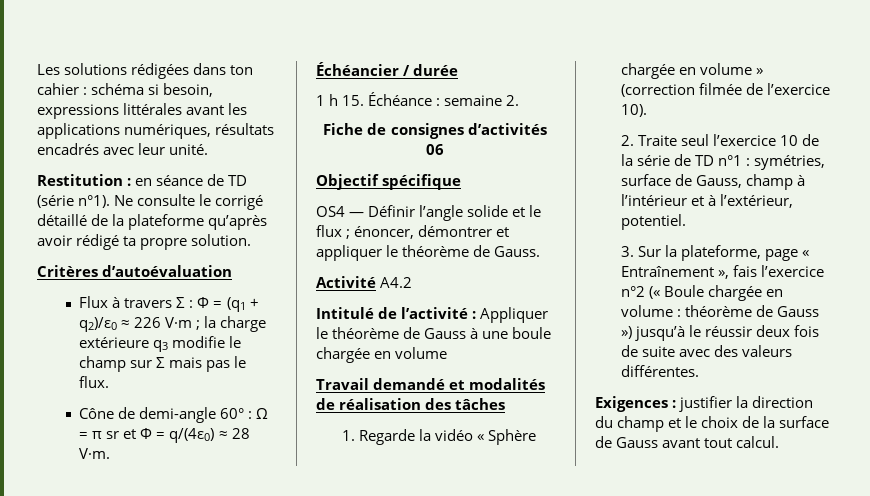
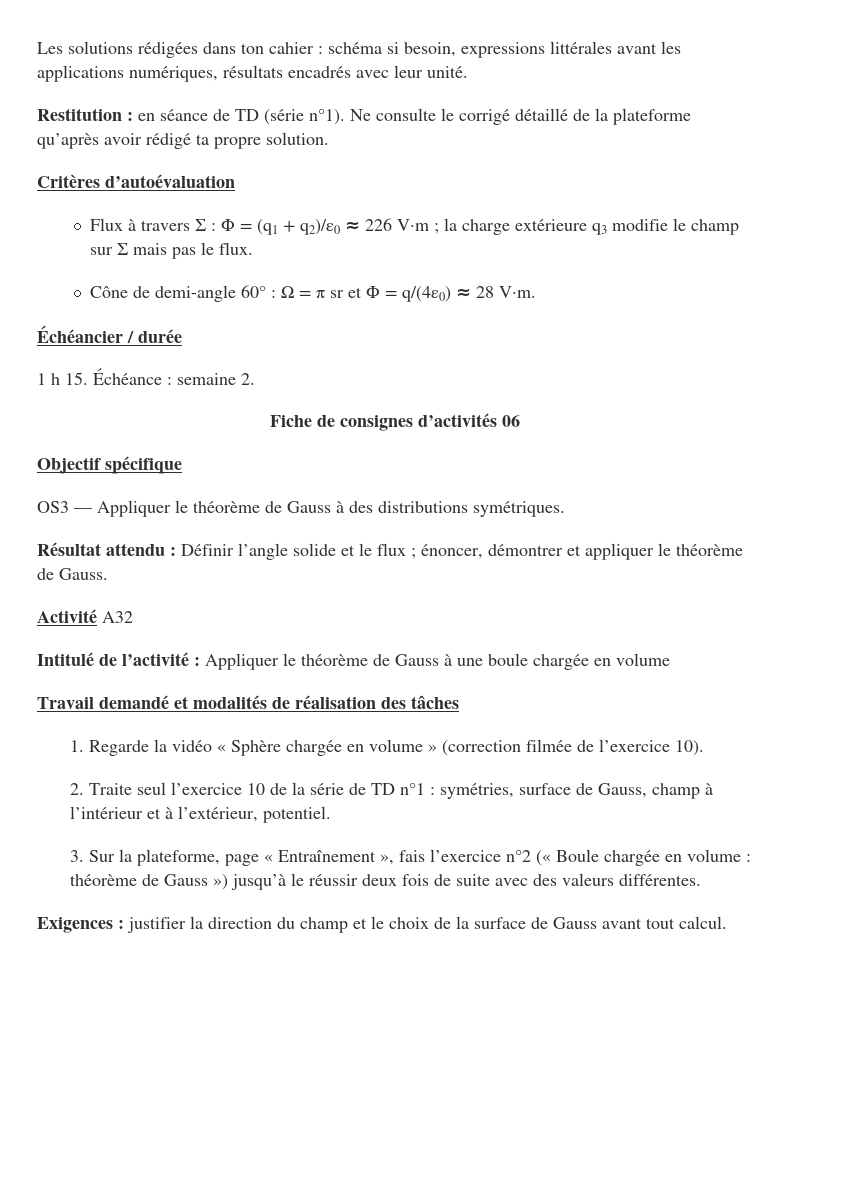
- OS4 — Définir l’angle solide et le flux ; énoncer, démontrer et appliquer le théorème de Gauss.
+ OS3 — Appliquer le théorème de Gauss à des distributions symétriques.
+ Résultat attendu : Définir l’angle solide et le flux ; énoncer, démontrer et appliquer le théorème de Gauss.
- Activité A4.2
+ Activité A32

